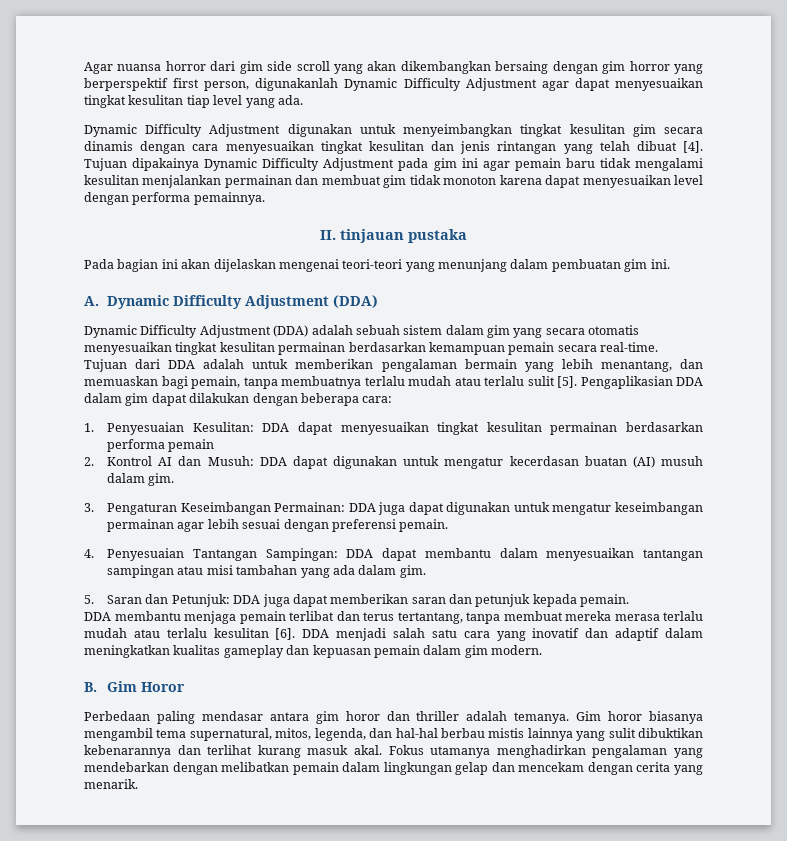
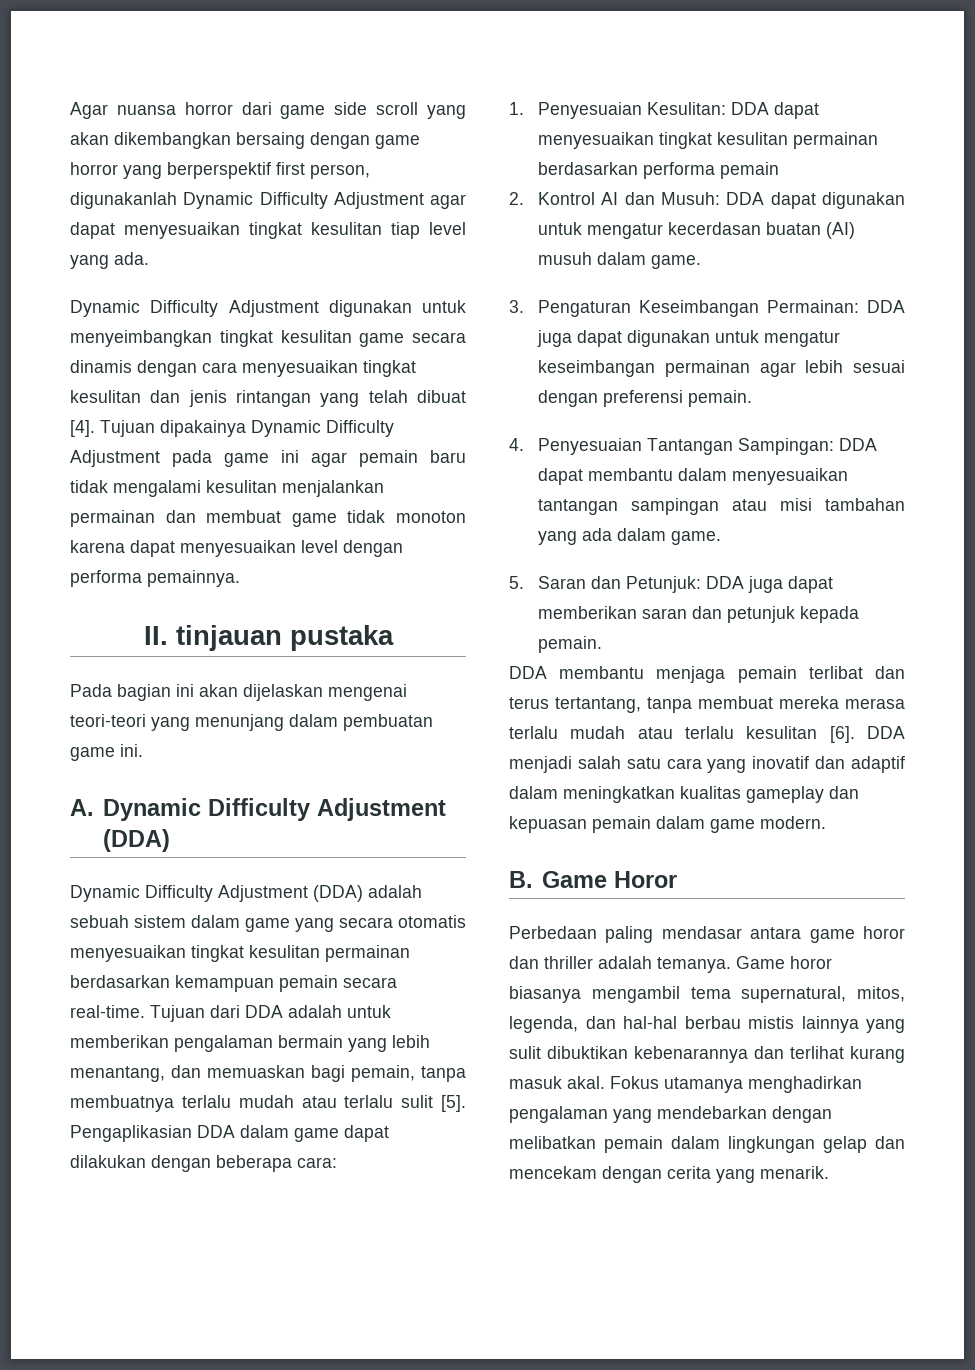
- Agar nuansa horror dari gim side scroll yang akan dikembangkan bersaing dengan gim horror yang berperspektif first person, digunakanlah Dynamic Difficulty Adjustment agar dapat menyesuaikan tingkat kesulitan tiap level yang ada.
+ Agar nuansa horror dari game side scroll yang akan dikembangkan bersaing dengan game horror yang berperspektif first person, digunakanlah Dynamic Difficulty Adjustment agar dapat menyesuaikan tingkat kesulitan tiap level yang ada.
- Dynamic Difficulty Adjustment digunakan untuk menyeimbangkan tingkat kesulitan gim secara dinamis dengan cara menyesuaikan tingkat kesulitan dan jenis rintangan yang telah dibuat [4].
+ Dynamic Difficulty Adjustment digunakan untuk menyeimbangkan tingkat kesulitan game secara dinamis dengan cara menyesuaikan tingkat kesulitan dan jenis rintangan yang telah dibuat [4].
- Tujuan dipakainya Dynamic Difficulty Adjustment pada gim ini agar pemain baru tidak mengalami kesulitan menjalankan permainan dan membuat gim tidak monoton karena dapat menyesuaikan level dengan performa pemainnya.
+ Tujuan dipakainya Dynamic Difficulty Adjustment pada game ini agar pemain baru tidak mengalami kesulitan menjalankan permainan dan membuat game tidak monoton karena dapat menyesuaikan level dengan performa pemainnya.
- Pada bagian ini akan dijelaskan mengenai teori-teori yang menunjang dalam pembuatan gim ini.
+ Pada bagian ini akan dijelaskan mengenai teori-teori yang menunjang dalam pembuatan game ini.
- Dynamic Difficulty Adjustment (DDA) adalah sebuah sistem dalam gim yang secara otomatis menyesuaikan tingkat kesulitan permainan berdasarkan kemampuan pemain secara real-time.
+ Dynamic Difficulty Adjustment (DDA) adalah sebuah sistem dalam game yang secara otomatis menyesuaikan tingkat kesulitan permainan berdasarkan kemampuan pemain secara real-time.
- Pengaplikasian DDA dalam gim dapat dilakukan dengan beberapa cara:
+ Pengaplikasian DDA dalam game dapat dilakukan dengan beberapa cara:
- 2. Kontrol AI dan Musuh: DDA dapat digunakan untuk mengatur kecerdasan buatan (AI) musuh dalam gim.
+ 2. Kontrol AI dan Musuh: DDA dapat digunakan untuk mengatur kecerdasan buatan (AI) musuh dalam game.
- 4. Penyesuaian Tantangan Sampingan: DDA dapat membantu dalam menyesuaikan tantangan sampingan atau misi tambahan yang ada dalam gim.
+ 4. Penyesuaian Tantangan Sampingan: DDA dapat membantu dalam menyesuaikan tantangan sampingan atau misi tambahan yang ada dalam game.
- DDA menjadi salah satu cara yang inovatif dan adaptif dalam meningkatkan kualitas gameplay dan kepuasan pemain dalam gim modern.
+ DDA menjadi salah satu cara yang inovatif dan adaptif dalam meningkatkan kualitas gameplay dan kepuasan pemain dalam game modern.
- B. Gim Horor
+ B. Game Horor
- Perbedaan paling mendasar antara gim horor dan thriller adalah temanya.
+ Perbedaan paling mendasar antara game horor dan thriller adalah temanya.
- Gim horor biasanya mengambil tema supernatural, mitos, legenda, dan hal-hal berbau mistis lainnya yang sulit dibuktikan kebenarannya dan terlihat kurang masuk akal.
+ Game horor biasanya mengambil tema supernatural, mitos, legenda, dan hal-hal berbau mistis lainnya yang sulit dibuktikan kebenarannya dan terlihat kurang masuk akal.

